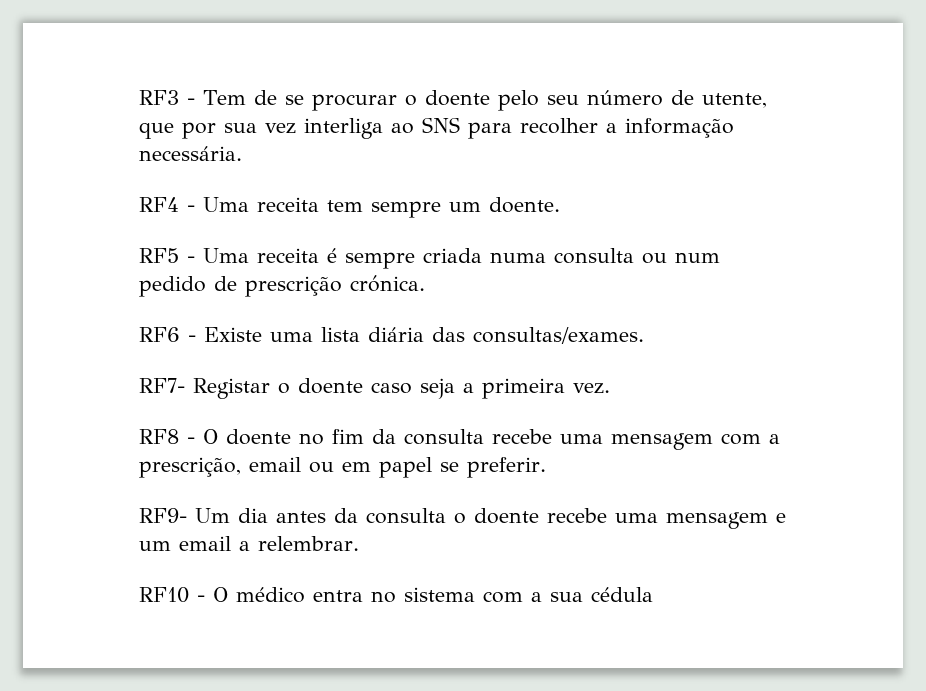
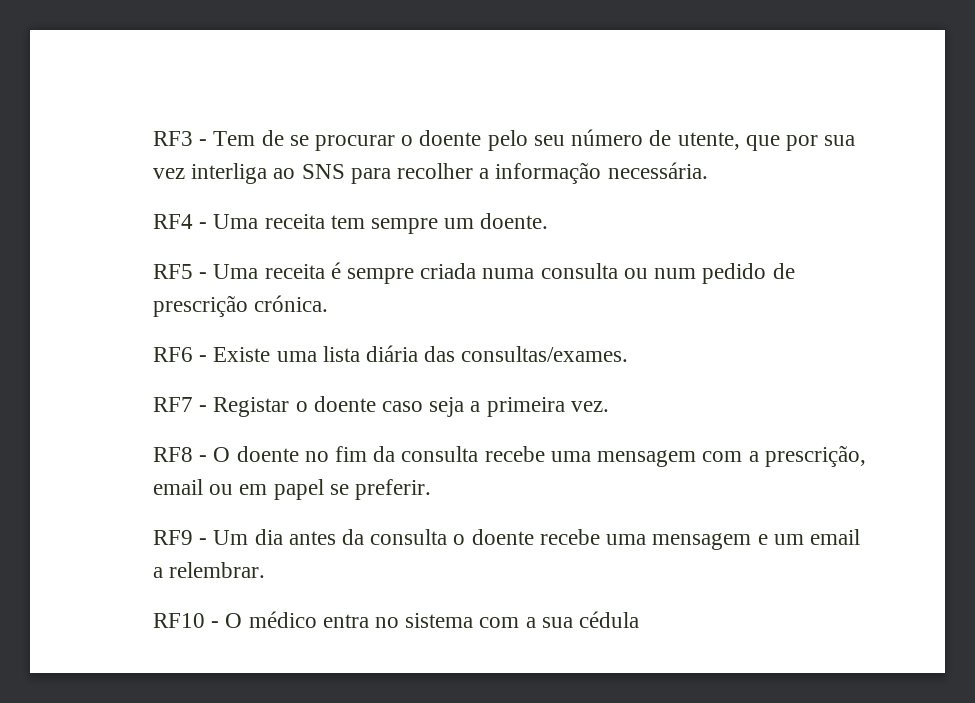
- RF7- Registar o doente caso seja a primeira vez.
+ RF7 - Registar o doente caso seja a primeira vez.
- RF9- Um dia antes da consulta o doente recebe uma mensagem e um email a relembrar.
+ RF9 - Um dia antes da consulta o doente recebe uma mensagem e um email a relembrar.

